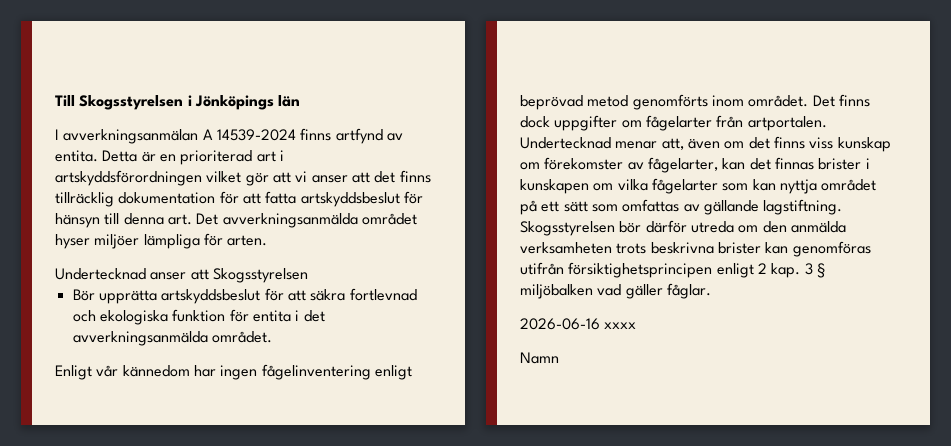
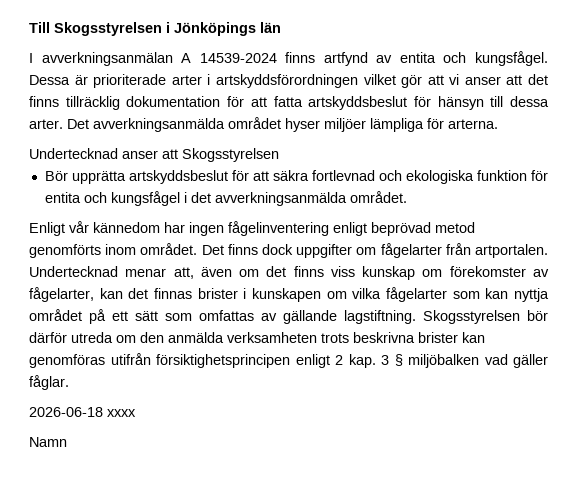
- I avverkningsanmälan A 14539-2024 finns artfynd av entita. Detta är en prioriterad art i artskyddsförordningen vilket gör att vi anser att det finns tillräcklig dokumentation för att fatta artskyddsbeslut för hänsyn till denna art. Det avverkningsanmälda området hyser miljöer lämpliga för arten.
+ I avverkningsanmälan A 14539-2024 finns artfynd av entita och kungsfågel. Dessa är prioriterade arter i artskyddsförordningen vilket gör att vi anser att det finns tillräcklig dokumentation för att fatta artskyddsbeslut för hänsyn till dessa arter. Det avverkningsanmälda området hyser miljöer lämpliga för arterna.
- Bör upprätta artskyddsbeslut för att säkra fortlevnad och ekologiska funktion för entita i det avverkningsanmälda området.
+ Bör upprätta artskyddsbeslut för att säkra fortlevnad och ekologiska funktion för entita och kungsfågel i det avverkningsanmälda området.
- 2026-06-16 xxxx
+ 2026-06-18 xxxx

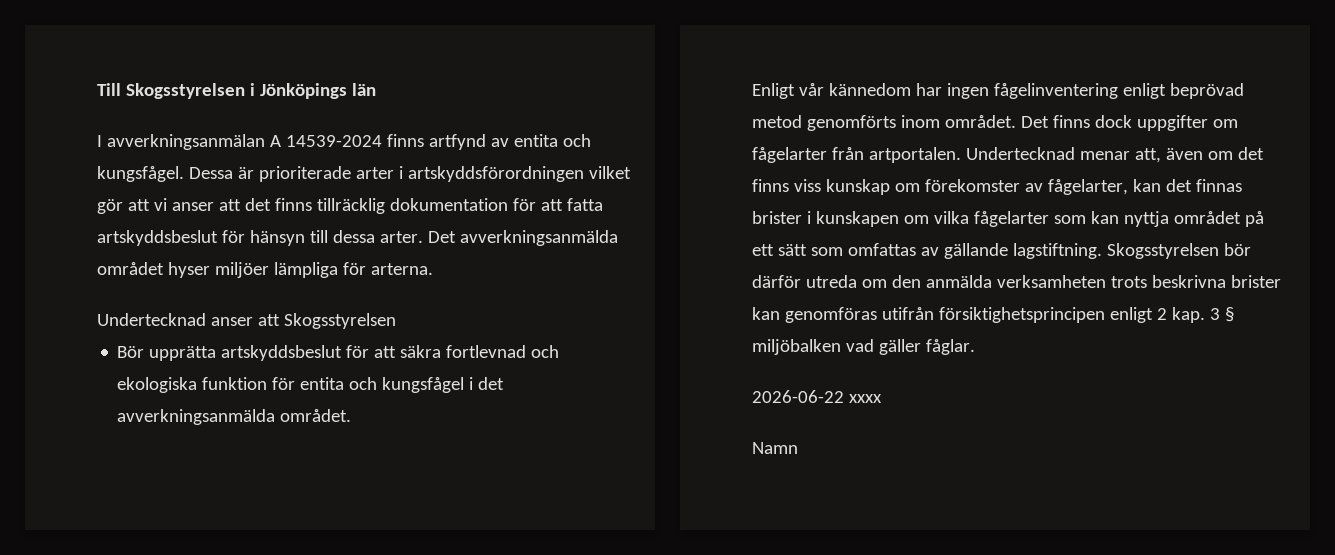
- 2026-06-18 xxxx
+ 2026-06-22 xxxx

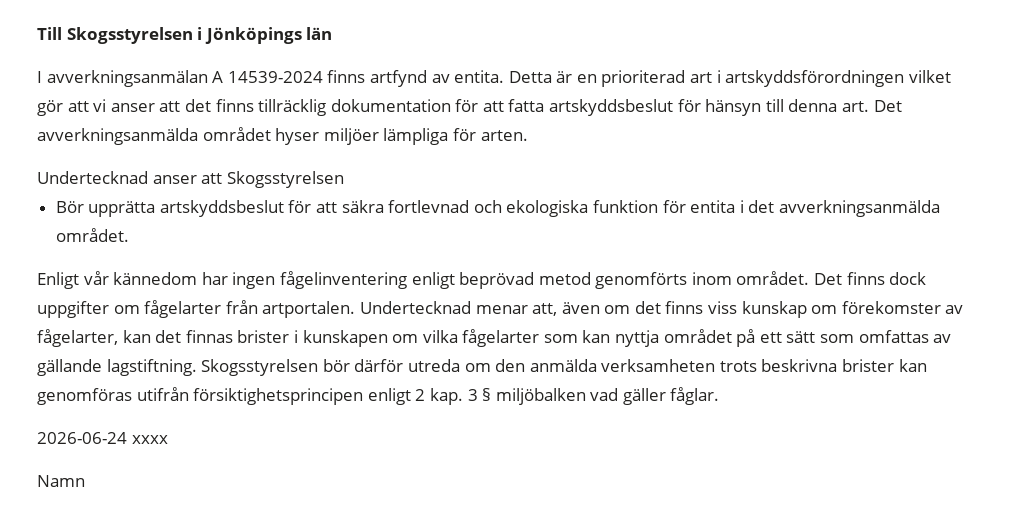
- I avverkningsanmälan A 14539-2024 finns artfynd av entita och kungsfågel. Dessa är prioriterade arter i artskyddsförordningen vilket gör att vi anser att det finns tillräcklig dokumentation för att fatta artskyddsbeslut för hänsyn till dessa arter. Det avverkningsanmälda området hyser miljöer lämpliga för arterna.
+ I avverkningsanmälan A 14539-2024 finns artfynd av entita. Detta är en prioriterad art i artskyddsförordningen vilket gör att vi anser att det finns tillräcklig dokumentation för att fatta artskyddsbeslut för hänsyn till denna art. Det avverkningsanmälda området hyser miljöer lämpliga för arten.
- Bör upprätta artskyddsbeslut för att säkra fortlevnad och ekologiska funktion för entita och kungsfågel i det avverkningsanmälda området.
+ Bör upprätta artskyddsbeslut för att säkra fortlevnad och ekologiska funktion för entita i det avverkningsanmälda området.
- 2026-06-22 xxxx
+ 2026-06-24 xxxx

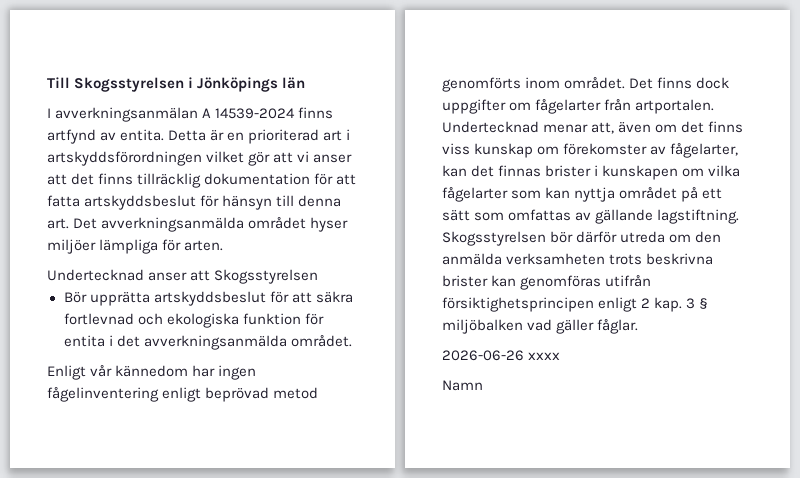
- 2026-06-24 xxxx
+ 2026-06-26 xxxx

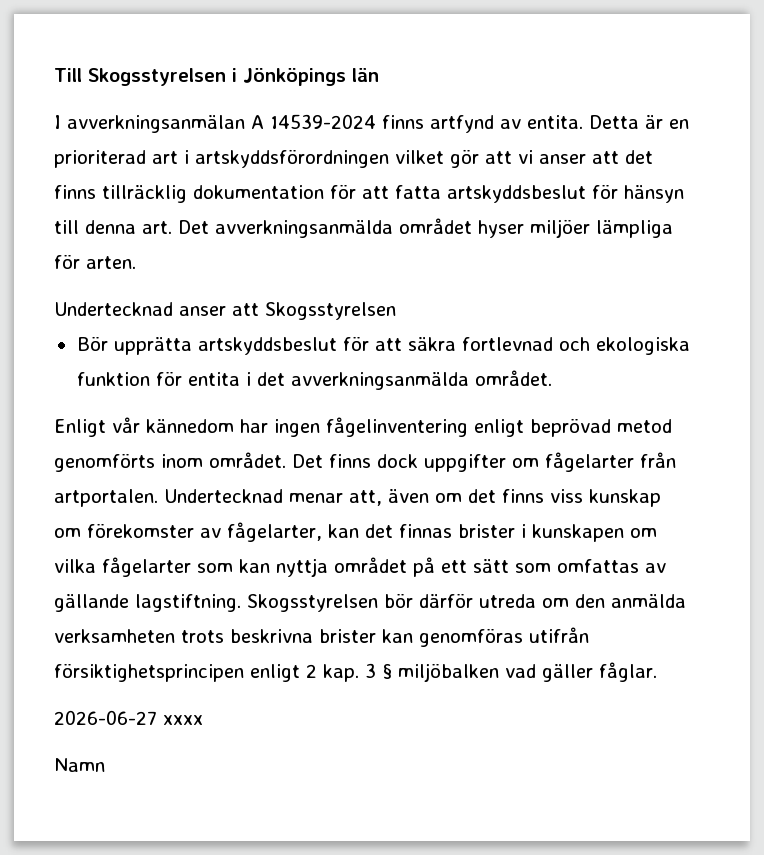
- 2026-06-26 xxxx
+ 2026-06-27 xxxx

